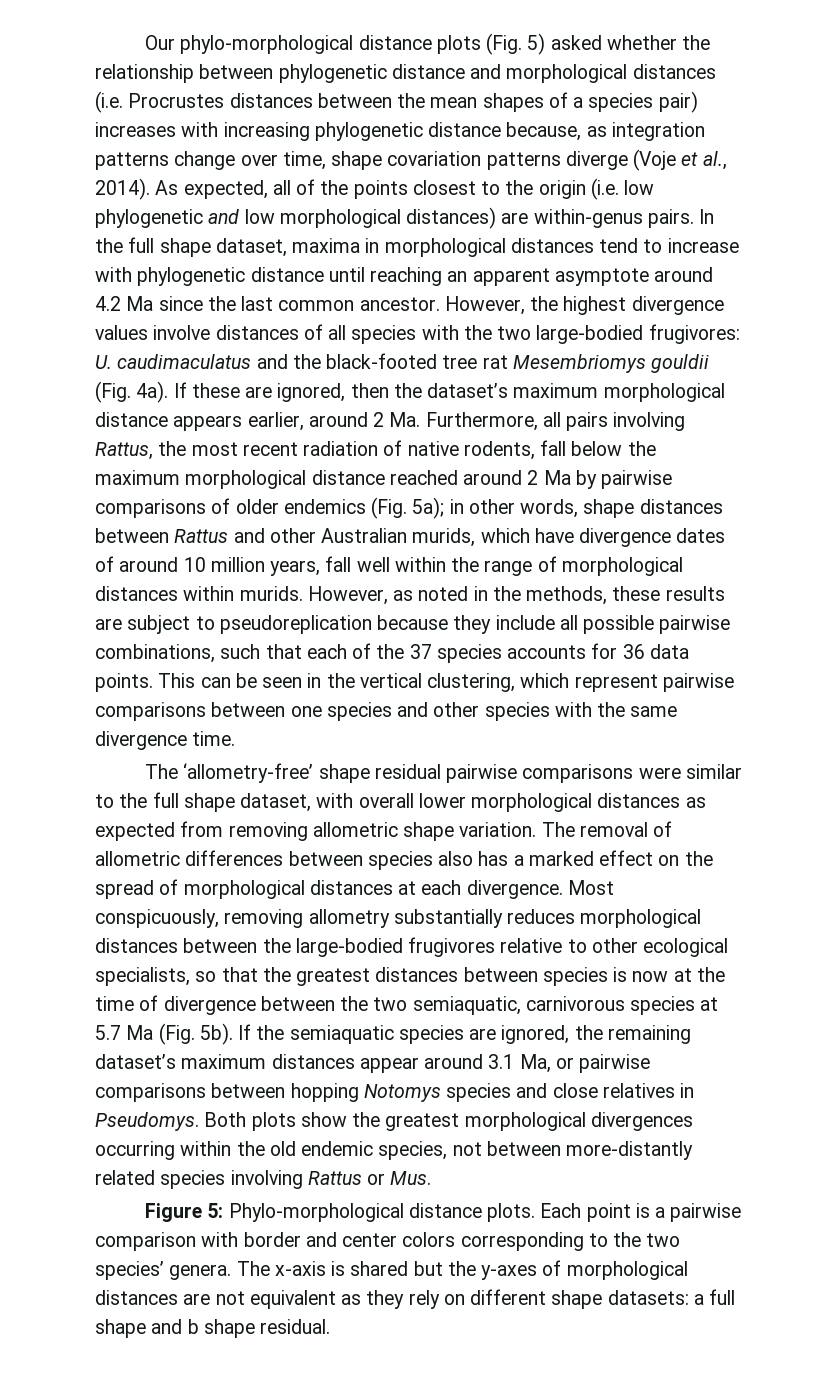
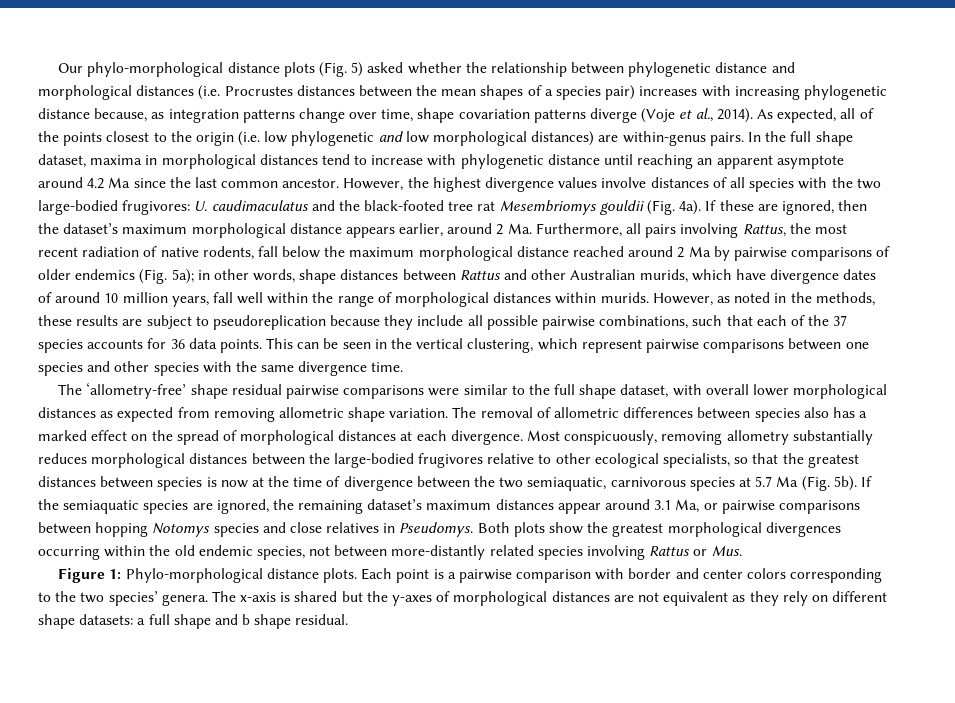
- Figure 5: Phylo-morphological distance plots.
+ Figure 1: Phylo-morphological distance plots.

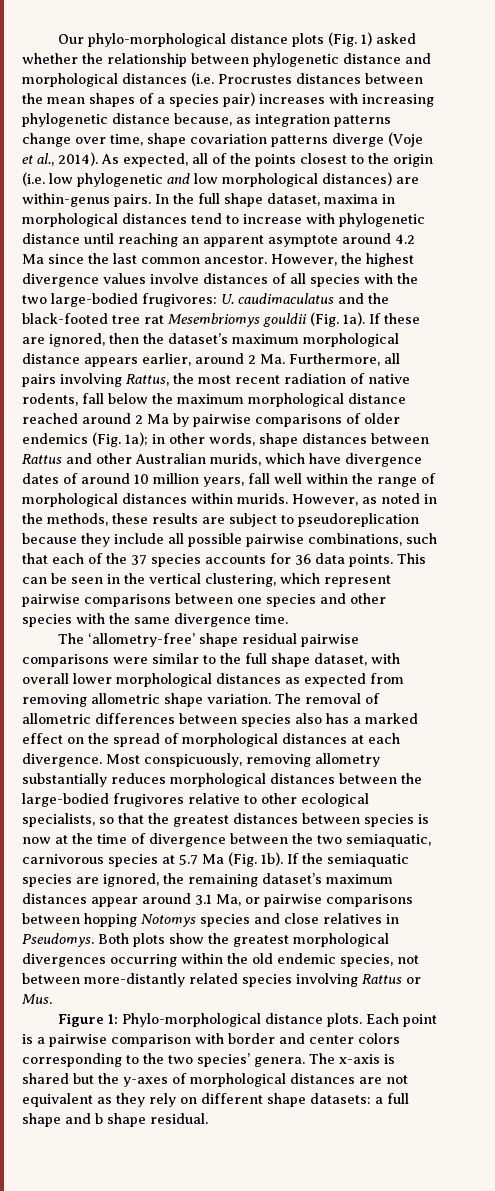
- Our phylo-morphological distance plots (Fig. 5) asked whether the relationship between phylogenetic distance and morphological distances (i.e. Procrustes distances between the mean shapes of a species pair) increases with increasing phylogenetic distance because, as integration patterns change over time, shape covariation patterns diverge (Voje et al., 2014).
+ Our phylo-morphological distance plots (Fig. 1) asked whether the relationship between phylogenetic distance and morphological distances (i.e. Procrustes distances between the mean shapes of a species pair) increases with increasing phylogenetic distance because, as integration patterns change over time, shape covariation patterns diverge (Voje et al., 2014).
- However, the highest divergence values involve distances of all species with the two large-bodied frugivores: U. caudimaculatus and the black-footed tree rat Mesembriomys gouldii (Fig. 4a).
+ However, the highest divergence values involve distances of all species with the two large-bodied frugivores: U. caudimaculatus and the black-footed tree rat Mesembriomys gouldii (Fig. 1a).
- If these are ignored, then the dataset’s maximum morphological distance appears earlier, around 2 Ma. Furthermore, all pairs involving Rattus, the most recent radiation of native rodents, fall below the maximum morphological distance reached around 2 Ma by pairwise comparisons of older endemics (Fig. 5a);
+ If these are ignored, then the dataset’s maximum morphological distance appears earlier, around 2 Ma. Furthermore, all pairs involving Rattus, the most recent radiation of native rodents, fall below the maximum morphological distance reached around 2 Ma by pairwise comparisons of older endemics (Fig. 1a);
- Most conspicuously, removing allometry substantially reduces morphological distances between the large-bodied frugivores relative to other ecological specialists, so that the greatest distances between species is now at the time of divergence between the two semiaquatic, carnivorous species at 5.7 Ma (Fig. 5b).
+ Most conspicuously, removing allometry substantially reduces morphological distances between the large-bodied frugivores relative to other ecological specialists, so that the greatest distances between species is now at the time of divergence between the two semiaquatic, carnivorous species at 5.7 Ma (Fig. 1b).

